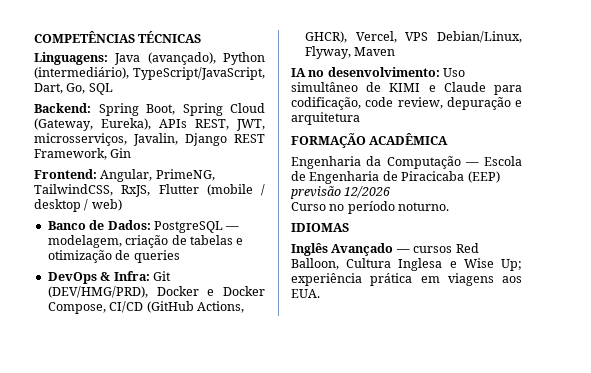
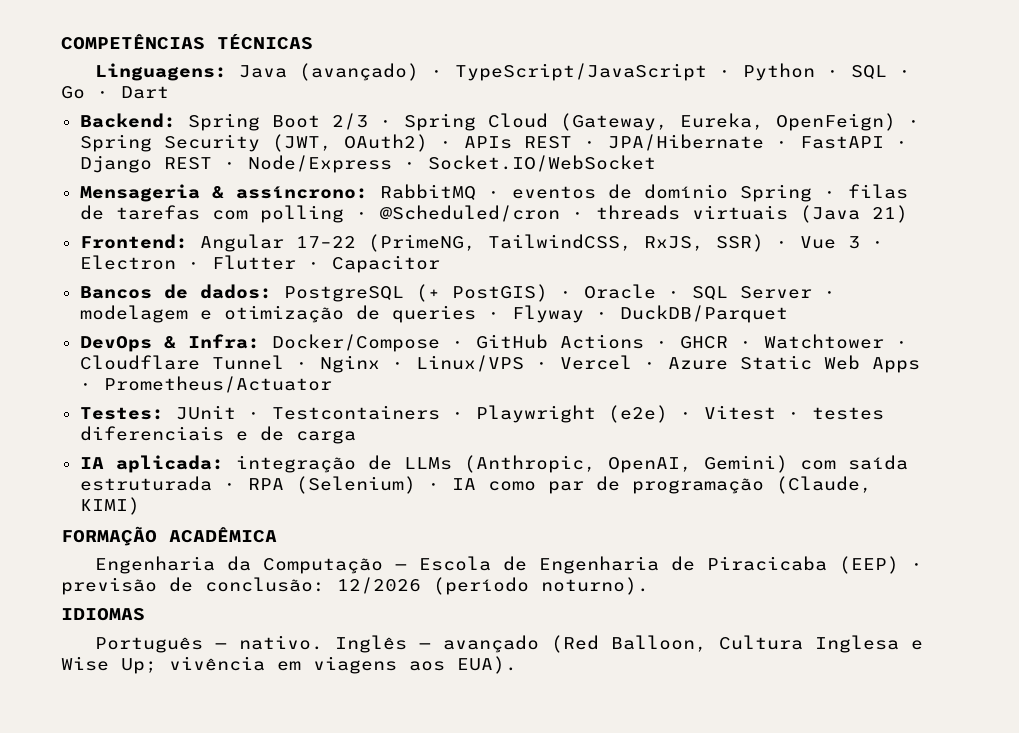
- Linguagens: Java (avançado), Python (intermediário), TypeScript/JavaScript, Dart, Go, SQL
- Backend: Spring Boot, Spring Cloud (Gateway, Eureka), APIs REST, JWT, microsserviços, Javalin, Django REST Framework, Gin
- Frontend: Angular, PrimeNG, TailwindCSS, RxJS, Flutter (mobile / desktop / web)
- Banco de Dados: PostgreSQL — modelagem, criação de tabelas e otimização de queries
+ Linguagens: Java (avançado) · TypeScript/JavaScript · Python · SQL · Go · Dart
+ Backend: Spring Boot 2/3 · Spring Cloud (Gateway, Eureka, OpenFeign) · Spring Security (JWT, OAuth2) · APIs REST · JPA/Hibernate · FastAPI · Django REST · Node/Express · Socket.IO/WebSocket
+ Mensageria & assíncrono: RabbitMQ · eventos de domínio Spring · filas de tarefas com polling · @Scheduled/cron · threads virtuais (Java 21)
+ Frontend: Angular 17–22 (PrimeNG, TailwindCSS, RxJS, SSR) · Vue 3 · Electron · Flutter · Capacitor
+ Bancos de dados: PostgreSQL (+ PostGIS) · Oracle · SQL Server · modelagem e otimização de queries · Flyway · DuckDB/Parquet
- DevOps & Infra: Git (DEV/HMG/PRD), Docker e Docker Compose, CI/CD (GitHub Actions, GHCR), Vercel, VPS Debian/Linux, Flyway, Maven
- IA no desenvolvimento: Uso simultâneo de KIMI e Claude para codificação, code review, depuração e arquitetura
+ DevOps & Infra: Docker/Compose · GitHub Actions · GHCR · Watchtower · Cloudflare Tunnel · Nginx · Linux/VPS · Vercel · Azure Static Web Apps · Prometheus/Actuator
+ Testes: JUnit · Testcontainers · Playwright (e2e) · Vitest · testes diferenciais e de carga
+ IA aplicada: integração de LLMs (Anthropic, OpenAI, Gemini) com saída estruturada · RPA (Selenium) · IA como par de programação (Claude, KIMI)
- Engenharia da Computação — Escola de Engenharia de Piracicaba (EEP) previsão 12/2026
- Curso no período noturno.
+ Engenharia da Computação — Escola de Engenharia de Piracicaba (EEP) · previsão de conclusão: 12/2026 (período noturno).
  IDIOMAS
- Inglês Avançado — cursos Red Balloon, Cultura Inglesa e Wise Up; experiência prática em viagens aos EUA.
+ Português — nativo. Inglês — avançado (Red Balloon, Cultura Inglesa e Wise Up; vivência em viagens aos EUA).

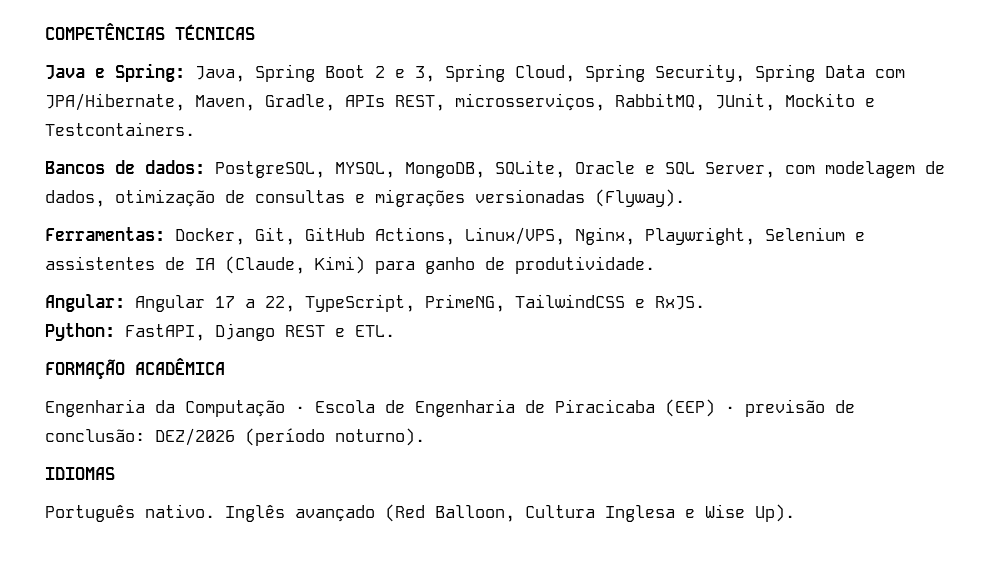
- Linguagens: Java (avançado) · TypeScript/JavaScript · Python · SQL · Go · Dart
- Backend: Spring Boot 2/3 · Spring Cloud (Gateway, Eureka, OpenFeign) · Spring Security (JWT, OAuth2) · APIs REST · JPA/Hibernate · FastAPI · Django REST · Node/Express · Socket.IO/WebSocket
- Mensageria & assíncrono: RabbitMQ · eventos de domínio Spring · filas de tarefas com polling · @Scheduled/cron · threads virtuais (Java 21)
- Frontend: Angular 17–22 (PrimeNG, TailwindCSS, RxJS, SSR) · Vue 3 · Electron · Flutter · Capacitor
- Bancos de dados: PostgreSQL (+ PostGIS) · Oracle · SQL Server · modelagem e otimização de queries · Flyway · DuckDB/Parquet
- DevOps & Infra: Docker/Compose · GitHub Actions · GHCR · Watchtower · Cloudflare Tunnel · Nginx · Linux/VPS · Vercel · Azure Static Web Apps · Prometheus/Actuator
- Testes: JUnit · Testcontainers · Playwright (e2e) · Vitest · testes diferenciais e de carga
- IA aplicada: integração de LLMs (Anthropic, OpenAI, Gemini) com saída estruturada · RPA (Selenium) · IA como par de programação (Claude, KIMI)
+ Java e Spring: Java, Spring Boot 2 e 3, Spring Cloud, Spring Security, Spring Data com JPA/Hibernate, Maven, Gradle, APIs REST, microsserviços, RabbitMQ, JUnit, Mockito e Testcontainers.
+ Bancos de dados: PostgreSQL, MYSQL, MongoDB, SQLite, Oracle e SQL Server, com modelagem de dados, otimização de consultas e migrações versionadas (Flyway).
+ Ferramentas: Docker, Git, GitHub Actions, Linux/VPS, Nginx, Playwright, Selenium e assistentes de IA (Claude, Kimi) para ganho de produtividade.
+ Angular: Angular 17 a 22, TypeScript, PrimeNG, TailwindCSS e RxJS.
+ Python: FastAPI, Django REST e ETL.
- Engenharia da Computação — Escola de Engenharia de Piracicaba (EEP) · previsão de conclusão: 12/2026 (período noturno).
+ Engenharia da Computação · Escola de Engenharia de Piracicaba (EEP) · previsão de conclusão: DEZ/2026 (período noturno).
- Português — nativo.
+ Português nativo.
- Inglês — avançado (Red Balloon, Cultura Inglesa e Wise Up; vivência em viagens aos EUA).
+ Inglês avançado (Red Balloon, Cultura Inglesa e Wise Up).

